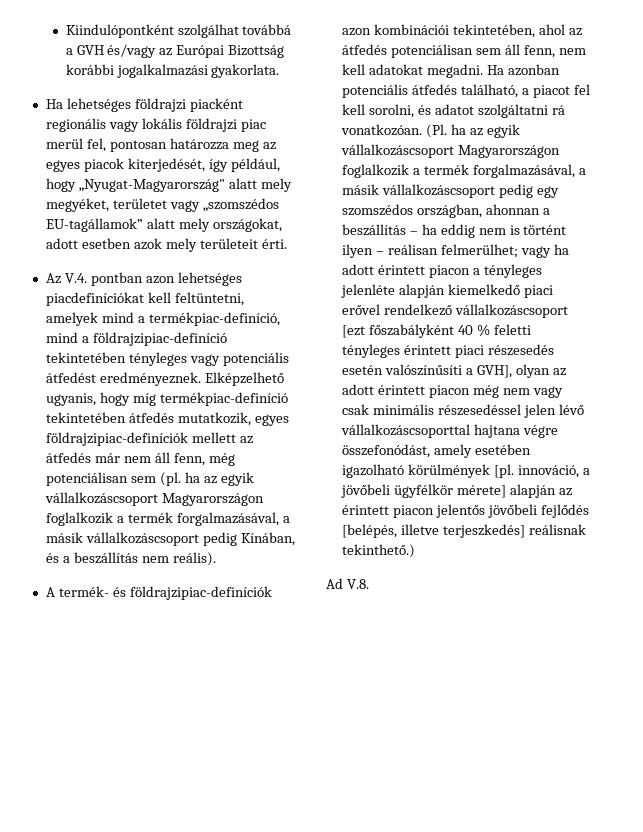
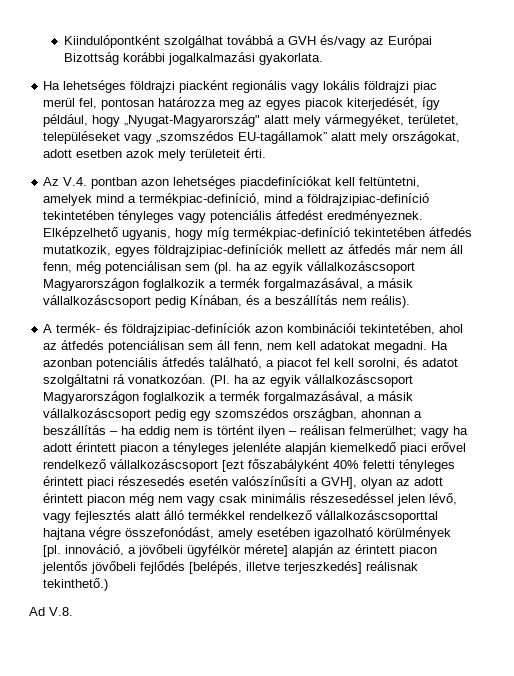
- Ha lehetséges földrajzi piacként regionális vagy lokális földrajzi piac merül fel, pontosan határozza meg az egyes piacok kiterjedését, így például, hogy „Nyugat-Magyarország" alatt mely megyéket, területet vagy „szomszédos EU-tagállamok” alatt mely országokat, adott esetben azok mely területeit érti.
+ Ha lehetséges földrajzi piacként regionális vagy lokális földrajzi piac merül fel, pontosan határozza meg az egyes piacok kiterjedését, így például, hogy „Nyugat-Magyarország" alatt mely vármegyéket, területet, településeket vagy „szomszédos EU-tagállamok” alatt mely országokat, adott esetben azok mely területeit érti.
- vagy ha adott érintett piacon a tényleges jelenléte alapján kiemelkedő piaci erővel rendelkező vállalkozáscsoport [ezt főszabályként 40 % feletti tényleges érintett piaci részesedés esetén valószínűsíti a GVH], olyan az adott érintett piacon még nem vagy csak minimális részesedéssel jelen lévő vállalkozáscsoporttal hajtana végre összefonódást, amely esetében igazolható körülmények [pl. innováció, a jövőbeli ügyfélkör mérete] alapján az érintett piacon jelentős jövőbeli fejlődés [belépés, illetve terjeszkedés] reálisnak tekinthető.)
+ vagy ha adott érintett piacon a tényleges jelenléte alapján kiemelkedő piaci erővel rendelkező vállalkozáscsoport [ezt főszabályként 40% feletti tényleges érintett piaci részesedés esetén valószínűsíti a GVH], olyan az adott érintett piacon még nem vagy csak minimális részesedéssel jelen lévő, vagy fejlesztés alatt álló termékkel rendelkező vállalkozáscsoporttal hajtana végre összefonódást, amely esetében igazolható körülmények [pl. innováció, a jövőbeli ügyfélkör mérete] alapján az érintett piacon jelentős jövőbeli fejlődés [belépés, illetve terjeszkedés] reálisnak tekinthető.)

